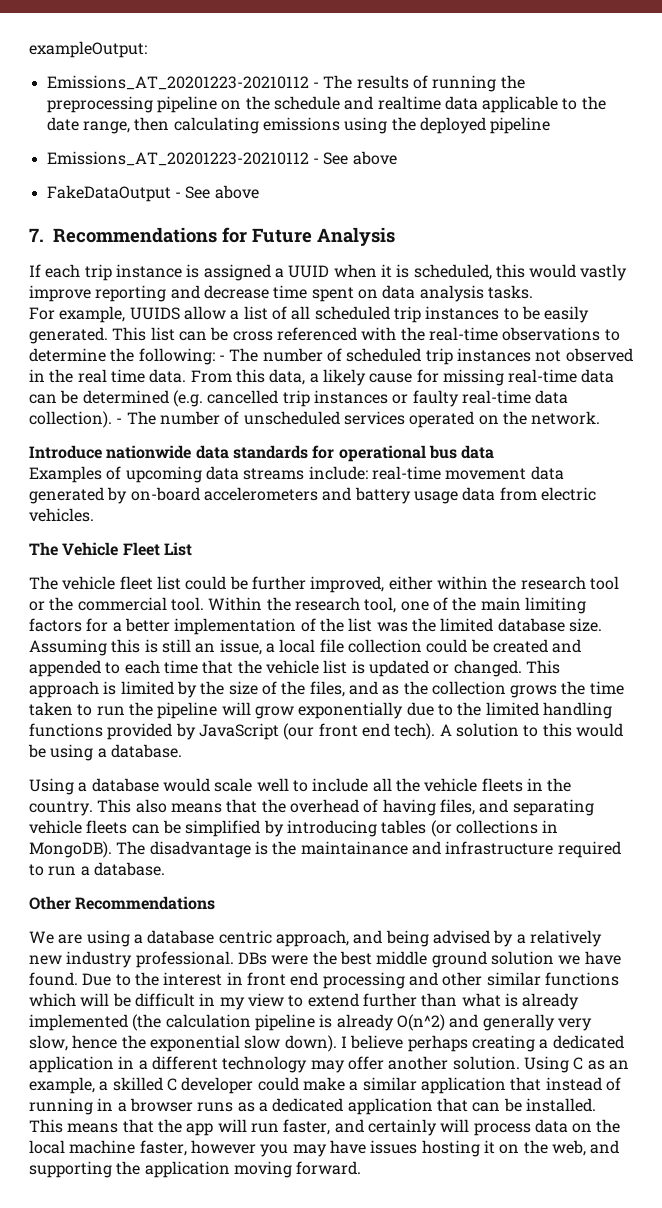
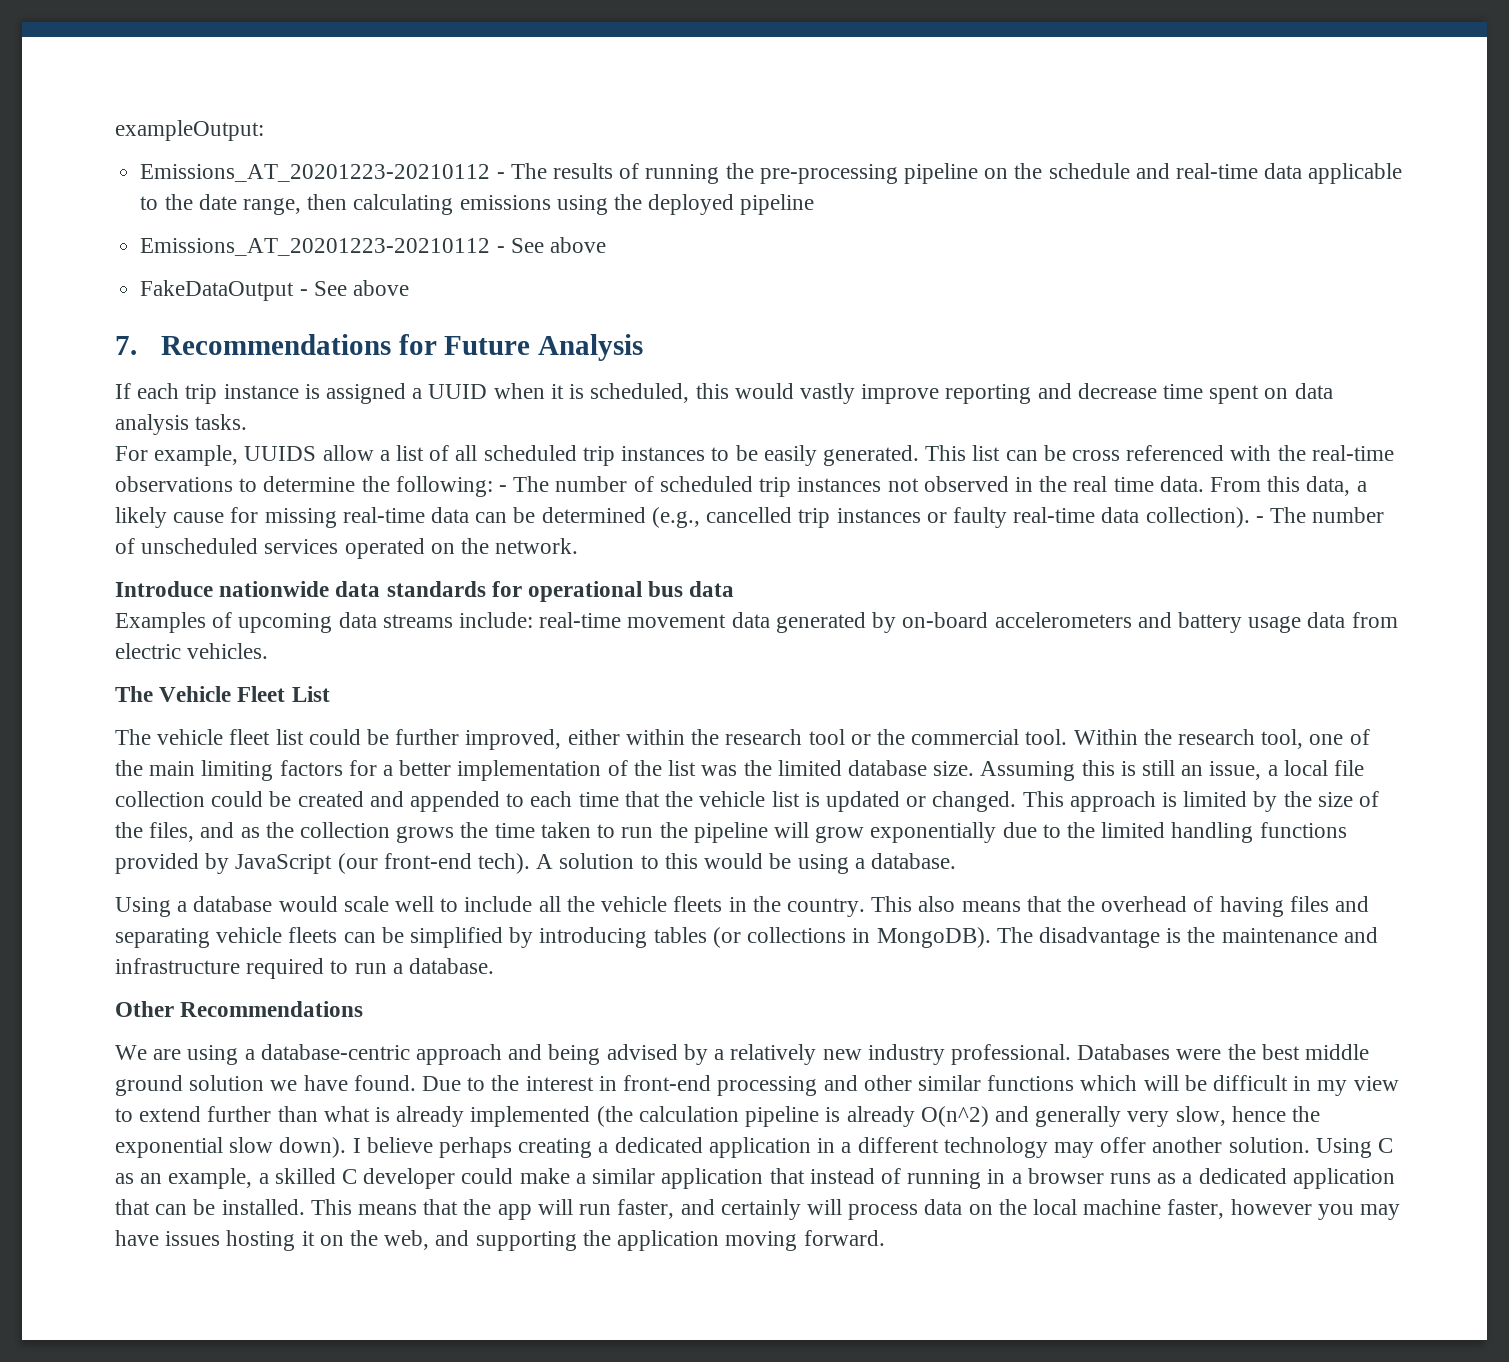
- Emissions_AT_20201223-20210112 - The results of running the preprocessing pipeline on the schedule and realtime data applicable to the date range, then calculating emissions using the deployed pipeline
+ Emissions_AT_20201223-20210112 - The results of running the pre-processing pipeline on the schedule and real-time data applicable to the date range, then calculating emissions using the deployed pipeline
- From this data, a likely cause for missing real-time data can be determined (e.g. cancelled trip instances or faulty real-time data collection).
+ From this data, a likely cause for missing real-time data can be determined (e.g., cancelled trip instances or faulty real-time data collection).
- This approach is limited by the size of the files, and as the collection grows the time taken to run the pipeline will grow exponentially due to the limited handling functions provided by JavaScript (our front end tech).
+ This approach is limited by the size of the files, and as the collection grows the time taken to run the pipeline will grow exponentially due to the limited handling functions provided by JavaScript (our front-end tech).
- This also means that the overhead of having files, and separating vehicle fleets can be simplified by introducing tables (or collections in MongoDB).
+ This also means that the overhead of having files and separating vehicle fleets can be simplified by introducing tables (or collections in MongoDB).
- The disadvantage is the maintainance and infrastructure required to run a database.
+ The disadvantage is the maintenance and infrastructure required to run a database.
- We are using a database centric approach, and being advised by a relatively new industry professional.
+ We are using a database-centric approach and being advised by a relatively new industry professional.
- DBs were the best middle ground solution we have found.
+ Databases were the best middle ground solution we have found.
- Due to the interest in front end processing and other similar functions which will be difficult in my view to extend further than what is already implemented (the calculation pipeline is already O(n^2) and generally very slow, hence the exponential slow down).
+ Due to the interest in front-end processing and other similar functions which will be difficult in my view to extend further than what is already implemented (the calculation pipeline is already O(n^2) and generally very slow, hence the exponential slow down).

